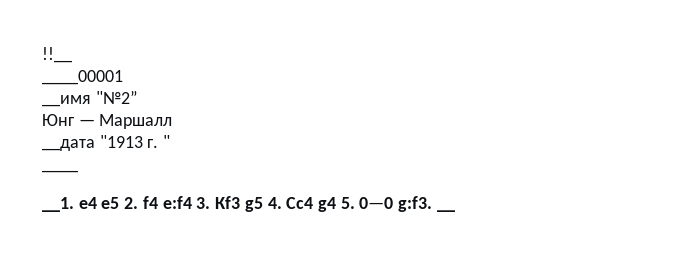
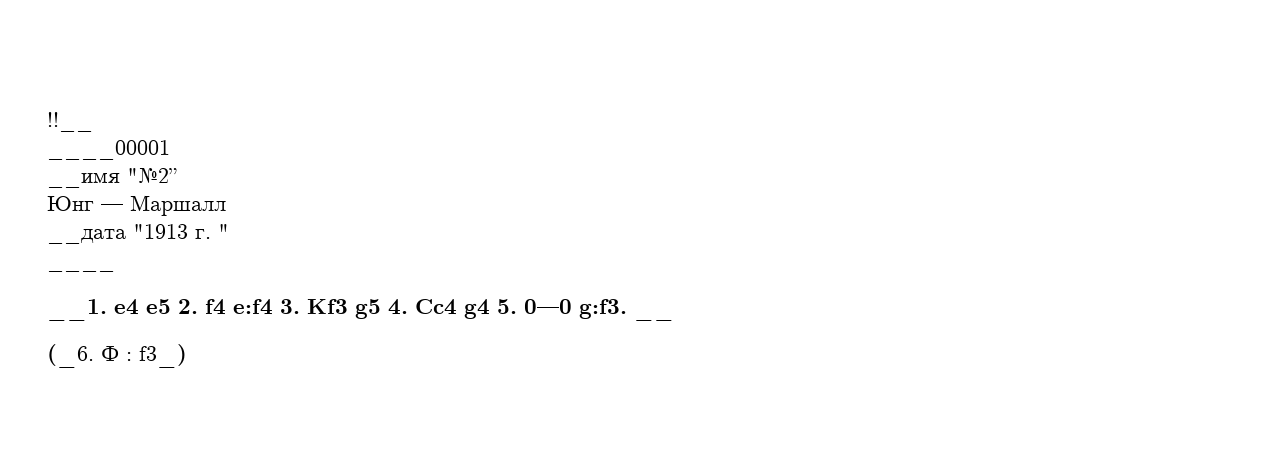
+ (_6. Ф : f3_)

